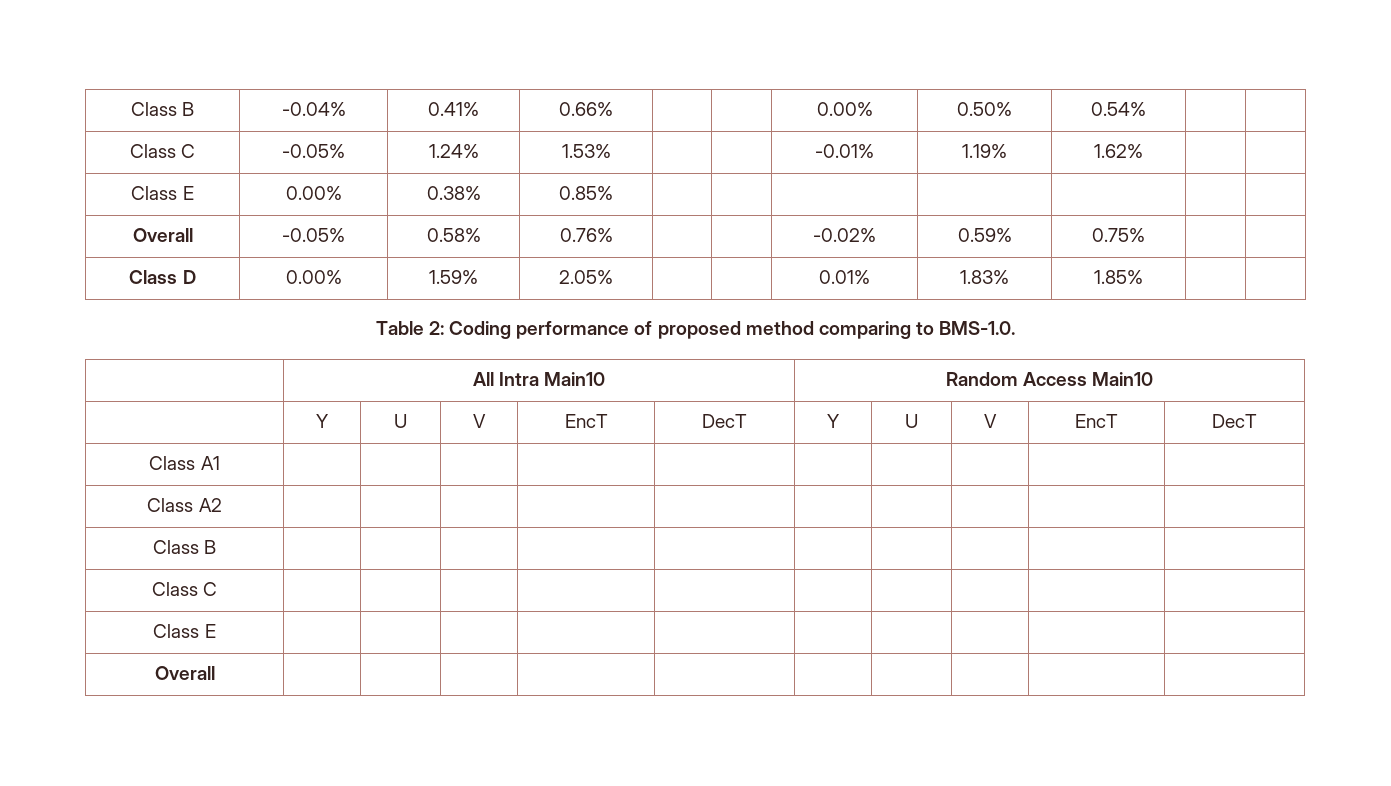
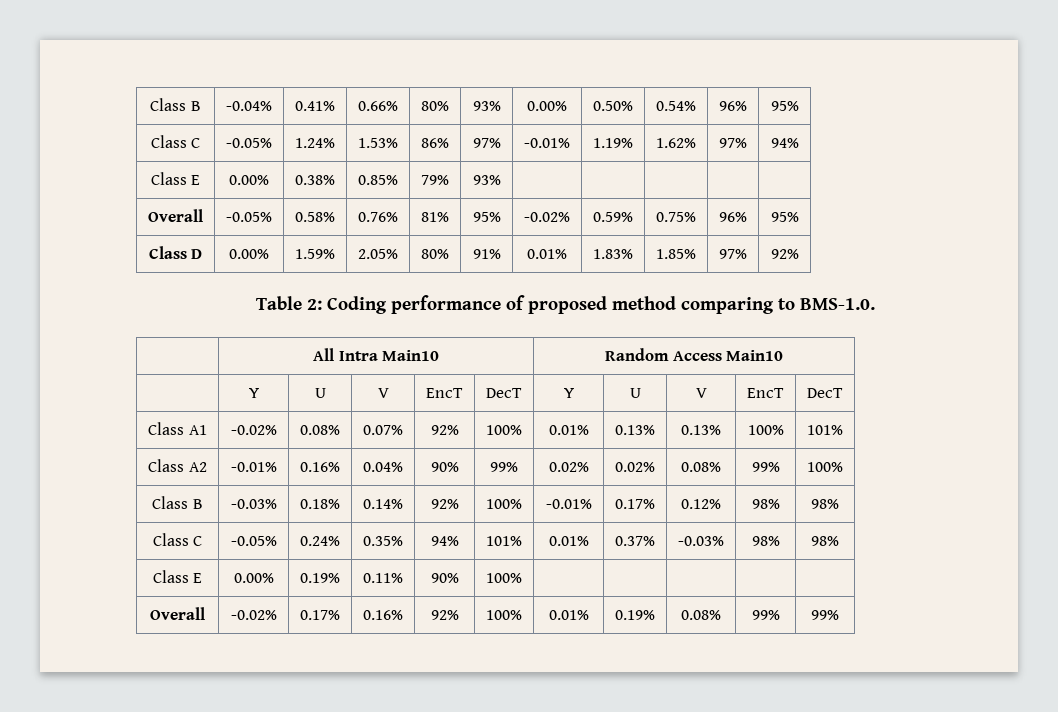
- Class B | -0.04% | 0.41% | 0.66% | | | 0.00% | 0.50% | 0.54% | |
+ Class B | -0.04% | 0.41% | 0.66% | 80% | 93% | 0.00% | 0.50% | 0.54% | 96% | 95%
- Class C | -0.05% | 1.24% | 1.53% | | | -0.01% | 1.19% | 1.62% | |
+ Class C | -0.05% | 1.24% | 1.53% | 86% | 97% | -0.01% | 1.19% | 1.62% | 97% | 94%
- Class E | 0.00% | 0.38% | 0.85% | | | | | | |
+ Class E | 0.00% | 0.38% | 0.85% | 79% | 93% | | | | |
- Overall | -0.05% | 0.58% | 0.76% | | | -0.02% | 0.59% | 0.75% | |
+ Overall | -0.05% | 0.58% | 0.76% | 81% | 95% | -0.02% | 0.59% | 0.75% | 96% | 95%
- Class D | 0.00% | 1.59% | 2.05% | | | 0.01% | 1.83% | 1.85% | |
+ Class D | 0.00% | 1.59% | 2.05% | 80% | 91% | 0.01% | 1.83% | 1.85% | 97% | 92%
- Class A1 | | | | | | | | | |
- Class A2 | | | | | | | | | |
- Class B | | | | | | | | | |
- Class C | | | | | | | | | |
- Class E | | | | | | | | | |
- Overall | | | | | | | | | |
+ Class A1 | -0.02% | 0.08% | 0.07% | 92% | 100% | 0.01% | 0.13% | 0.13% | 100% | 101%
+ Class A2 | -0.01% | 0.16% | 0.04% | 90% | 99% | 0.02% | 0.02% | 0.08% | 99% | 100%
+ Class B | -0.03% | 0.18% | 0.14% | 92% | 100% | -0.01% | 0.17% | 0.12% | 98% | 98%
+ Class C | -0.05% | 0.24% | 0.35% | 94% | 101% | 0.01% | 0.37% | -0.03% | 98% | 98%
+ Class E | 0.00% | 0.19% | 0.11% | 90% | 100% | | | | |
+ Overall | -0.02% | 0.17% | 0.16% | 92% | 100% | 0.01% | 0.19% | 0.08% | 99% | 99%

